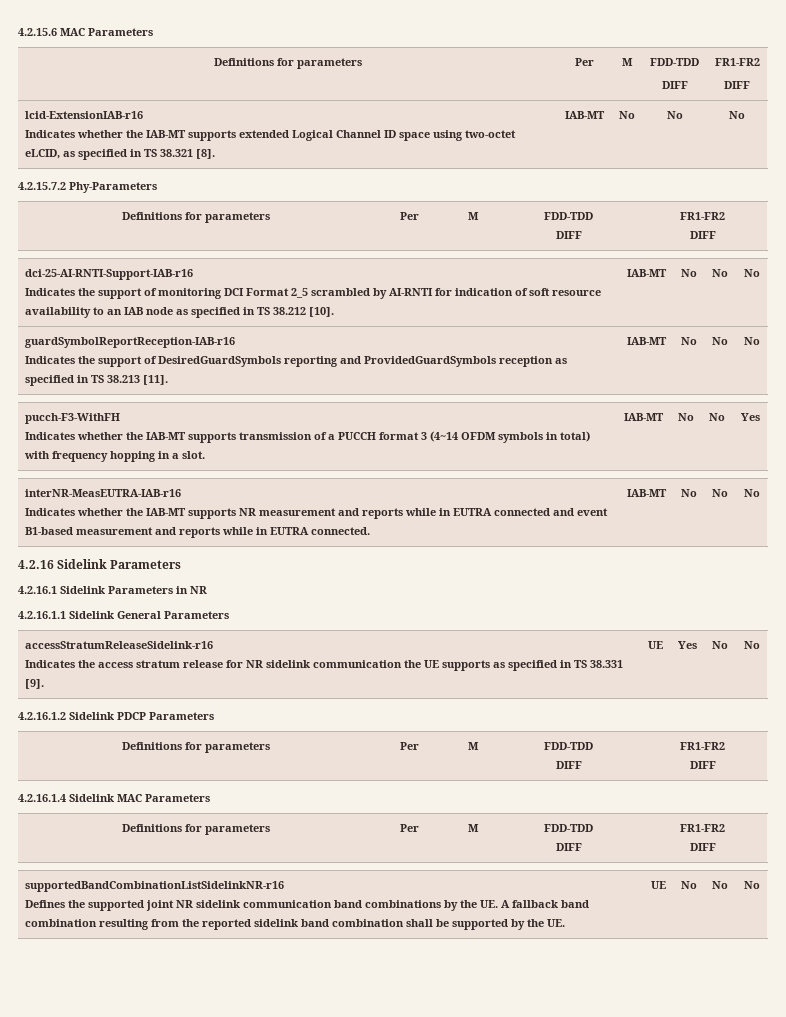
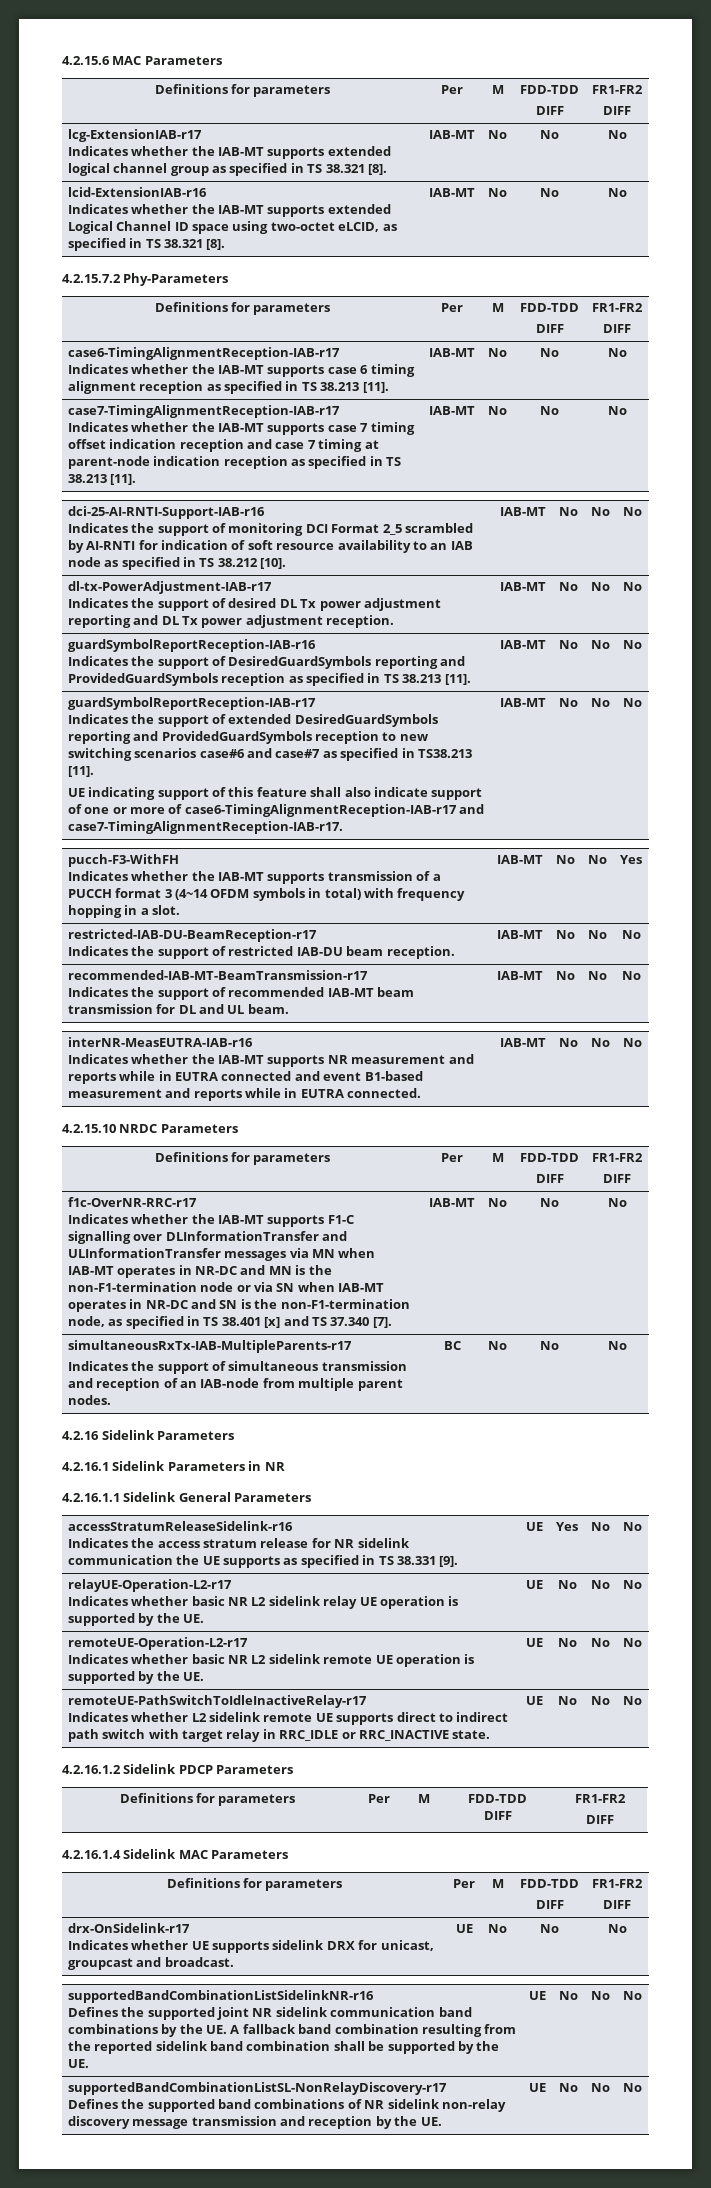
+ lcg-ExtensionIAB-r17
+ Indicates whether the IAB-MT supports extended logical channel group as specified in TS 38.321 [8]. | IAB-MT | No | No | No
  4.2.15.7.2 Phy-Parameters
  Definitions for parameters | Per | M | FDD-TDD
  DIFF | FR1-FR2
  DIFF
+ case6-TimingAlignmentReception-IAB-r17
+ Indicates whether the IAB-MT supports case 6 timing alignment reception as specified in TS 38.213 [11]. | IAB-MT | No | No | No
+ case7-TimingAlignmentReception-IAB-r17
+ Indicates whether the IAB-MT supports case 7 timing offset indication reception and case 7 timing at parent-node indication reception as specified in TS 38.213 [11]. | IAB-MT | No | No | No
+ dl-tx-PowerAdjustment-IAB-r17
+ Indicates the support of desired DL Tx power adjustment reporting and DL Tx power adjustment reception. | IAB-MT | No | No | No
+ guardSymbolReportReception-IAB-r17
+ Indicates the support of extended DesiredGuardSymbols reporting and ProvidedGuardSymbols reception to new switching scenarios case#6 and case#7 as specified in TS38.213 [11].
+ UE indicating support of this feature shall also indicate support of one or more of case6-TimingAlignmentReception-IAB-r17 and case7-TimingAlignmentReception-IAB-r17. | IAB-MT | No | No | No
+ restricted-IAB-DU-BeamReception-r17
+ Indicates the support of restricted IAB-DU beam reception. | IAB-MT | No | No | No
+ recommended-IAB-MT-BeamTransmission-r17
+ Indicates the support of recommended IAB-MT beam transmission for DL and UL beam. | IAB-MT | No | No | No
+ 4.2.15.10 NRDC Parameters
+ Definitions for parameters | Per | M | FDD-TDD
+ DIFF | FR1-FR2
+ DIFF
+ f1c-OverNR-RRC-r17
+ Indicates whether the IAB-MT supports F1-C signalling over DLInformationTransfer and ULInformationTransfer messages via MN when IAB-MT operates in NR-DC and MN is the non-F1-termination node or via SN when IAB-MT operates in NR-DC and SN is the non-F1-termination node, as specified in TS 38.401 [x] and TS 37.340 [7]. | IAB-MT | No | No | No
+ simultaneousRxTx-IAB-MultipleParents-r17
+ Indicates the support of simultaneous transmission and reception of an IAB-node from multiple parent nodes. | BC | No | No | No
+ relayUE-Operation-L2-r17
+ Indicates whether basic NR L2 sidelink relay UE operation is supported by the UE. | UE | No | No | No
+ remoteUE-Operation-L2-r17
+ Indicates whether basic NR L2 sidelink remote UE operation is supported by the UE. | UE | No | No | No
+ remoteUE-PathSwitchToIdleInactiveRelay-r17
+ Indicates whether L2 sidelink remote UE supports direct to indirect path switch with target relay in RRC_IDLE or RRC_INACTIVE state. | UE | No | No | No
+ drx-OnSidelink-r17
+ Indicates whether UE supports sidelink DRX for unicast, groupcast and broadcast. | UE | No | No | No
+ supportedBandCombinationListSL-NonRelayDiscovery-r17
+ Defines the supported band combinations of NR sidelink non-relay discovery message transmission and reception by the UE. | UE | No | No | No

